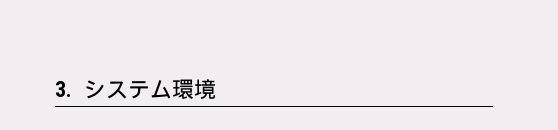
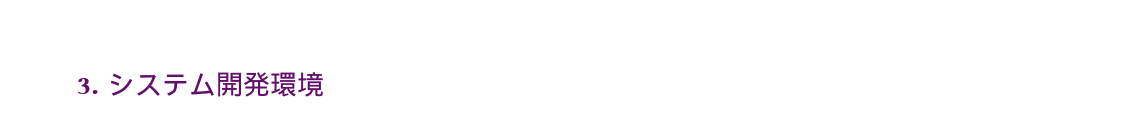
- 3.システム環境
+ 3.システム開発環境

